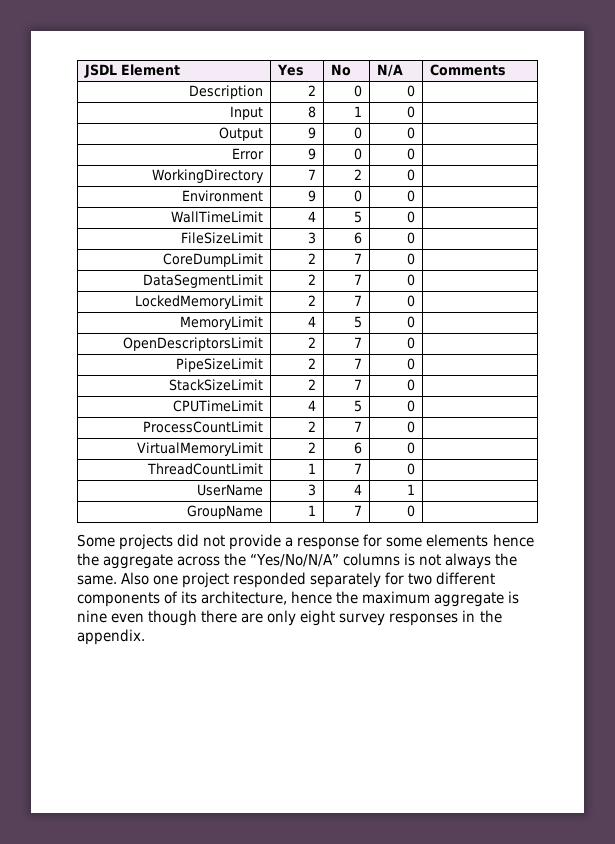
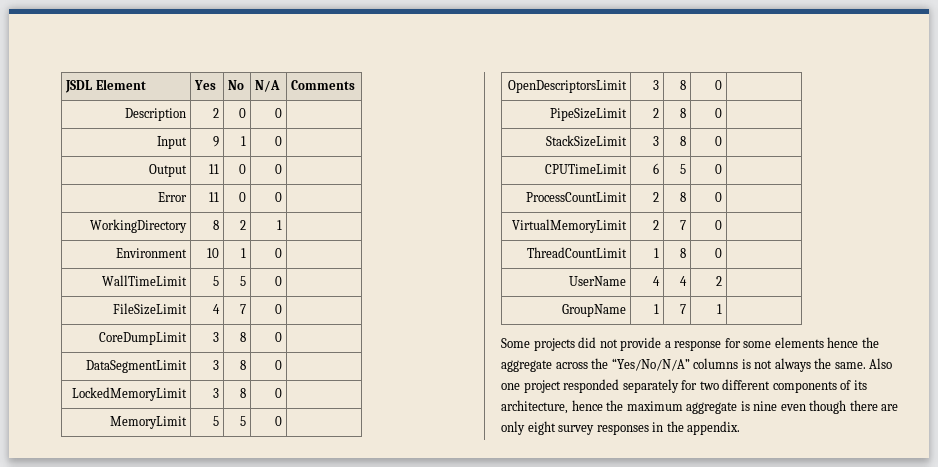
- Input | 8 | 1 | 0 |
+ Input | 9 | 1 | 0 |
- Output | 9 | 0 | 0 |
+ Output | 11 | 0 | 0 |
- Error | 9 | 0 | 0 |
+ Error | 11 | 0 | 0 |
- WorkingDirectory | 7 | 2 | 0 |
+ WorkingDirectory | 8 | 2 | 1 |
- Environment | 9 | 0 | 0 |
+ Environment | 10 | 1 | 0 |
- WallTimeLimit | 4 | 5 | 0 |
+ WallTimeLimit | 5 | 5 | 0 |
- FileSizeLimit | 3 | 6 | 0 |
+ FileSizeLimit | 4 | 7 | 0 |
- CoreDumpLimit | 2 | 7 | 0 |
+ CoreDumpLimit | 3 | 8 | 0 |
- DataSegmentLimit | 2 | 7 | 0 |
+ DataSegmentLimit | 3 | 8 | 0 |
- LockedMemoryLimit | 2 | 7 | 0 |
+ LockedMemoryLimit | 3 | 8 | 0 |
- MemoryLimit | 4 | 5 | 0 |
+ MemoryLimit | 5 | 5 | 0 |
- OpenDescriptorsLimit | 2 | 7 | 0 |
+ OpenDescriptorsLimit | 3 | 8 | 0 |
- PipeSizeLimit | 2 | 7 | 0 |
+ PipeSizeLimit | 2 | 8 | 0 |
- StackSizeLimit | 2 | 7 | 0 |
+ StackSizeLimit | 3 | 8 | 0 |
- CPUTimeLimit | 4 | 5 | 0 |
+ CPUTimeLimit | 6 | 5 | 0 |
- ProcessCountLimit | 2 | 7 | 0 |
+ ProcessCountLimit | 2 | 8 | 0 |
- VirtualMemoryLimit | 2 | 6 | 0 |
+ VirtualMemoryLimit | 2 | 7 | 0 |
- ThreadCountLimit | 1 | 7 | 0 |
+ ThreadCountLimit | 1 | 8 | 0 |
- UserName | 3 | 4 | 1 |
+ UserName | 4 | 4 | 2 |
- GroupName | 1 | 7 | 0 |
+ GroupName | 1 | 7 | 1 |

